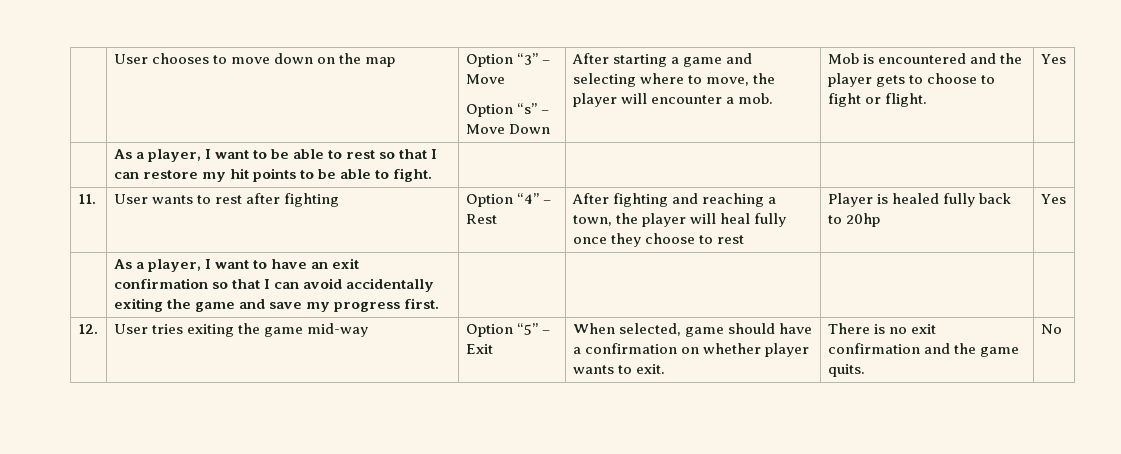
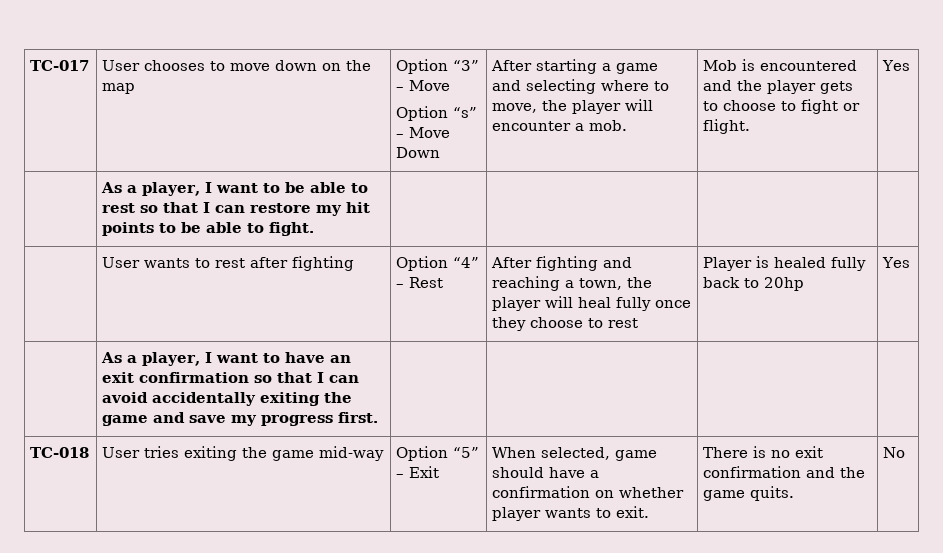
+ TC-017
- 11. | User wants to rest after fighting | Option “4” – Rest | After fighting and reaching a town, the player will heal fully once they choose to rest | Player is healed fully back to 20hp | Yes
+ | User wants to rest after fighting | Option “4” – Rest | After fighting and reaching a town, the player will heal fully once they choose to rest | Player is healed fully back to 20hp | Yes
- 12. | User tries exiting the game mid-way | Option “5” – Exit | When selected, game should have a confirmation on whether player wants to exit. | There is no exit confirmation and the game quits. | No
+ TC-018 | User tries exiting the game mid-way | Option “5” – Exit | When selected, game should have a confirmation on whether player wants to exit. | There is no exit confirmation and the game quits. | No

